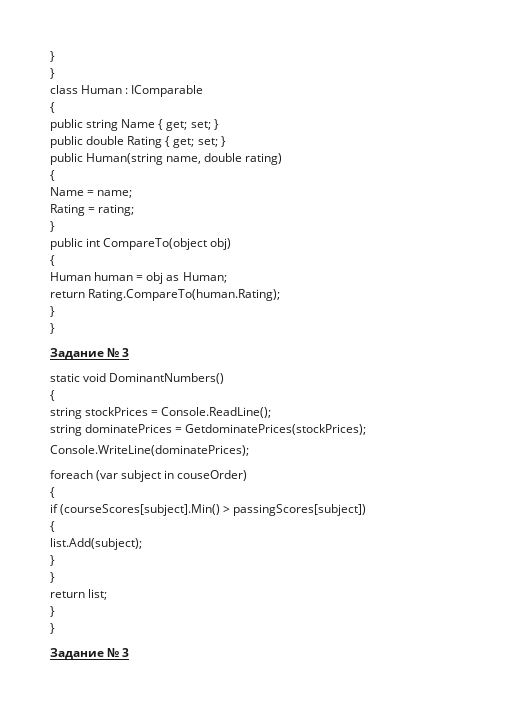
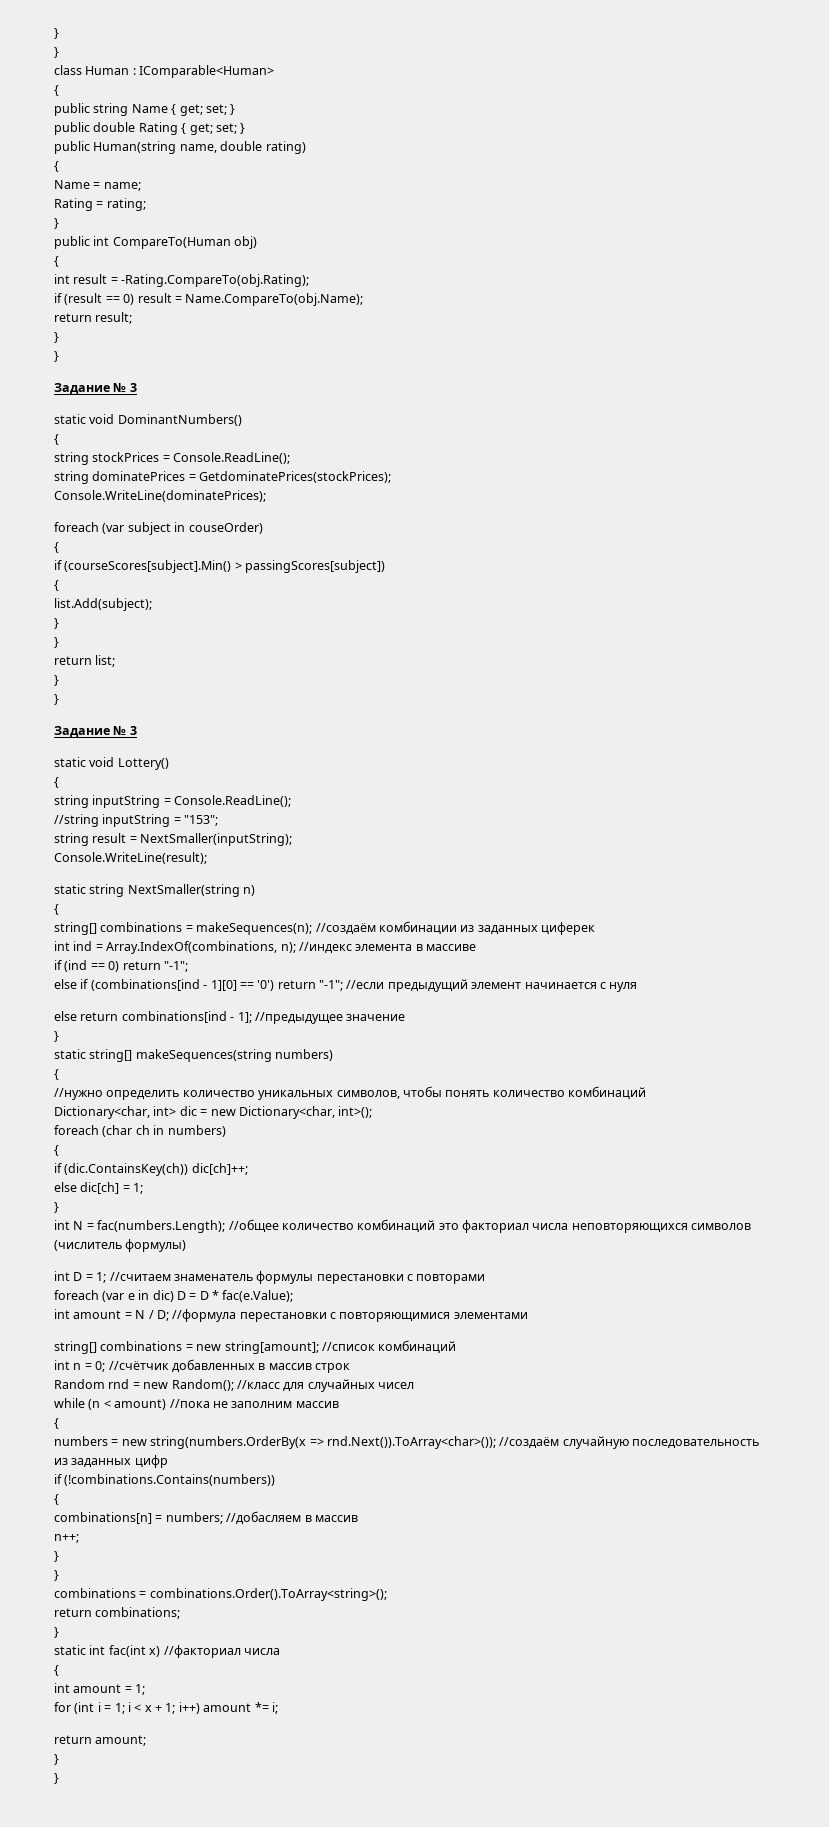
- class Human : IComparable
+ class Human : IComparable<Human>
- public int CompareTo(object obj)
+ public int CompareTo(Human obj)
- Human human = obj as Human;
- return Rating.CompareTo(human.Rating);
+ int result = -Rating.CompareTo(obj.Rating);
+ if (result == 0) result = Name.CompareTo(obj.Name);
+ return result;
+ static void Lottery()
+ {
+ string inputString = Console.ReadLine();
+ //string inputString = "153";
+ string result = NextSmaller(inputString);
+ Console.WriteLine(result);
+ static string NextSmaller(string n)
+ {
+ string[] combinations = makeSequences(n); //создаём комбинации из заданных циферек
+ int ind = Array.IndexOf(combinations, n); //индекс элемента в массиве
+ if (ind == 0) return "-1";
+ else if (combinations[ind - 1][0] == '0') return "-1"; //если предыдущий элемент начинается с нуля
+ else return combinations[ind - 1]; //предыдущее значение
+ }
+ static string[] makeSequences(string numbers)
+ {
+ //нужно определить количество уникальных символов, чтобы понять количество комбинаций
+ Dictionary<char, int> dic = new Dictionary<char, int>();
+ foreach (char ch in numbers)
+ {
+ if (dic.ContainsKey(ch)) dic[ch]++;
+ else dic[ch] = 1;
+ }
+ int N = fac(numbers.Length); //общее количество комбинаций это факториал числа неповторяющихся символов (числитель формулы)
+ int D = 1; //считаем знаменатель формулы перестановки с повторами
+ foreach (var e in dic) D = D * fac(e.Value);
+ int amount = N / D; //формула перестановки с повторяющимися элементами
+ string[] combinations = new string[amount]; //список комбинаций
+ int n = 0; //счётчик добавленных в массив строк
+ Random rnd = new Random(); //класс для случайных чисел
+ while (n < amount) //пока не заполним массив
+ {
+ numbers = new string(numbers.OrderBy(x => rnd.Next()).ToArray<char>()); //создаём случайную последовательность из заданных цифр
+ if (!combinations.Contains(numbers))
+ {
+ combinations[n] = numbers; //добасляем в массив
+ n++;
+ }
+ }
+ combinations = combinations.Order().ToArray<string>();
+ return combinations;
+ }
+ static int fac(int x) //факториал числа
+ {
+ int amount = 1;
+ for (int i = 1; i < x + 1; i++) amount *= i;
+ return amount;
+ }
+ }

